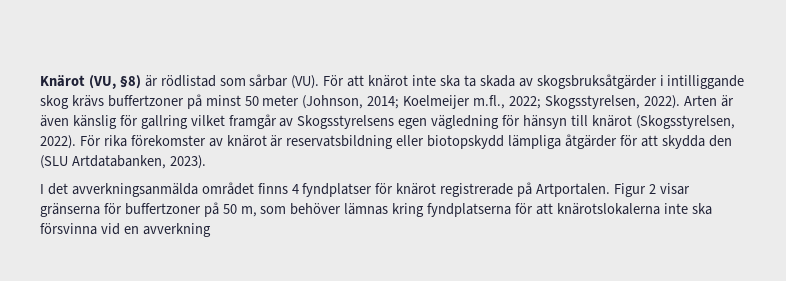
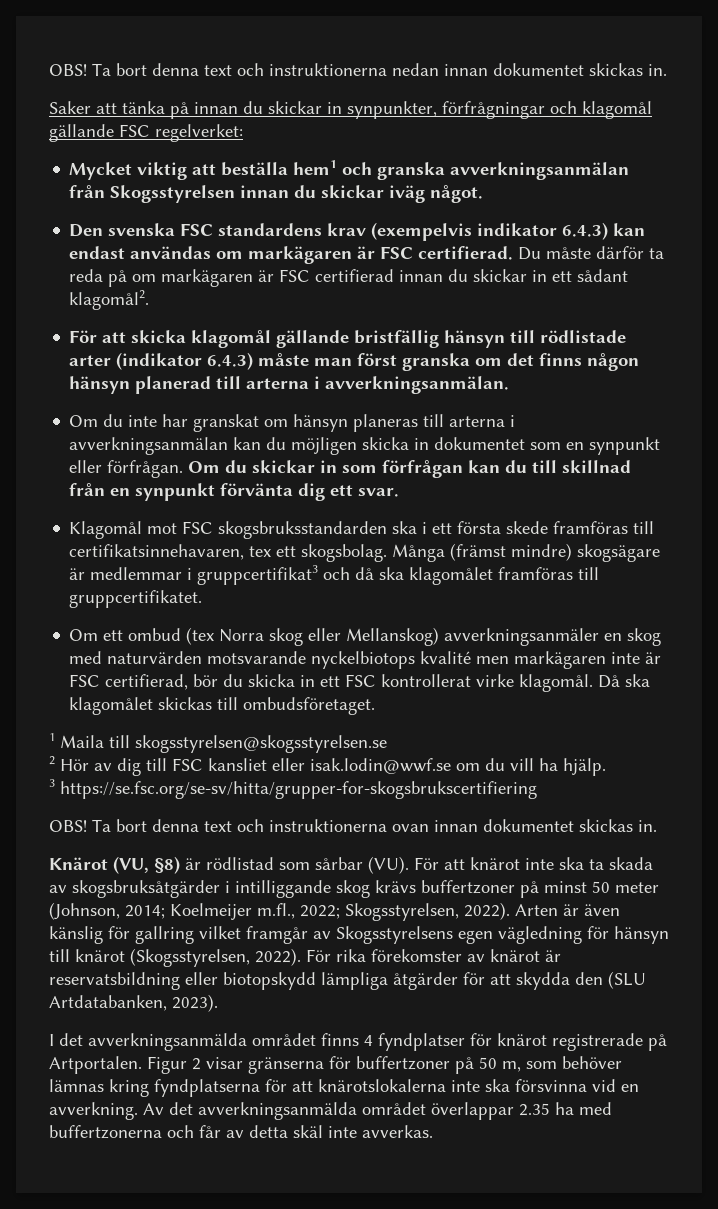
+ OBS! Ta bort denna text och instruktionerna nedan innan dokumentet skickas in.
+ Saker att tänka på innan du skickar in synpunkter, förfrågningar och klagomål gällande FSC regelverket:
+ Mycket viktig att beställa hem1 och granska avverkningsanmälan från Skogsstyrelsen innan du skickar iväg något.
+ Den svenska FSC standardens krav (exempelvis indikator 6.4.3) kan endast användas om markägaren är FSC certifierad. Du måste därför ta reda på om markägaren är FSC certifierad innan du skickar in ett sådant klagomål2.
+ För att skicka klagomål gällande bristfällig hänsyn till rödlistade arter (indikator 6.4.3) måste man först granska om det finns någon hänsyn planerad till arterna i avverkningsanmälan.
+ Om du inte har granskat om hänsyn planeras till arterna i avverkningsanmälan kan du möjligen skicka in dokumentet som en synpunkt eller förfrågan. Om du skickar in som förfrågan kan du till skillnad från en synpunkt förvänta dig ett svar.
+ Klagomål mot FSC skogsbruksstandarden ska i ett första skede framföras till certifikatsinnehavaren, tex ett skogsbolag. Många (främst mindre) skogsägare är medlemmar i gruppcertifikat3 och då ska klagomålet framföras till gruppcertifikatet.
+ Om ett ombud (tex Norra skog eller Mellanskog) avverkningsanmäler en skog med naturvärden motsvarande nyckelbiotops kvalité men markägaren inte är FSC certifierad, bör du skicka in ett FSC kontrollerat virke klagomål. Då ska klagomålet skickas till ombudsföretaget.
+ 1 Maila till skogsstyrelsen@skogsstyrelsen.se
+ 2 Hör av dig till FSC kansliet eller isak.lodin@wwf.se om du vill ha hjälp.
+ 3 https://se.fsc.org/se-sv/hitta/grupper-for-skogsbrukscertifiering
+ OBS! Ta bort denna text och instruktionerna ovan innan dokumentet skickas in.
- Figur 2 visar gränserna för buffertzoner på 50 m, som behöver lämnas kring fyndplatserna för att knärotslokalerna inte ska försvinna vid en avverkning
+ Figur 2 visar gränserna för buffertzoner på 50 m, som behöver lämnas kring fyndplatserna för att knärotslokalerna inte ska försvinna vid en avverkning. Av det avverkningsanmälda området överlappar 2.35 ha med buffertzonerna och får av detta skäl inte avverkas.

